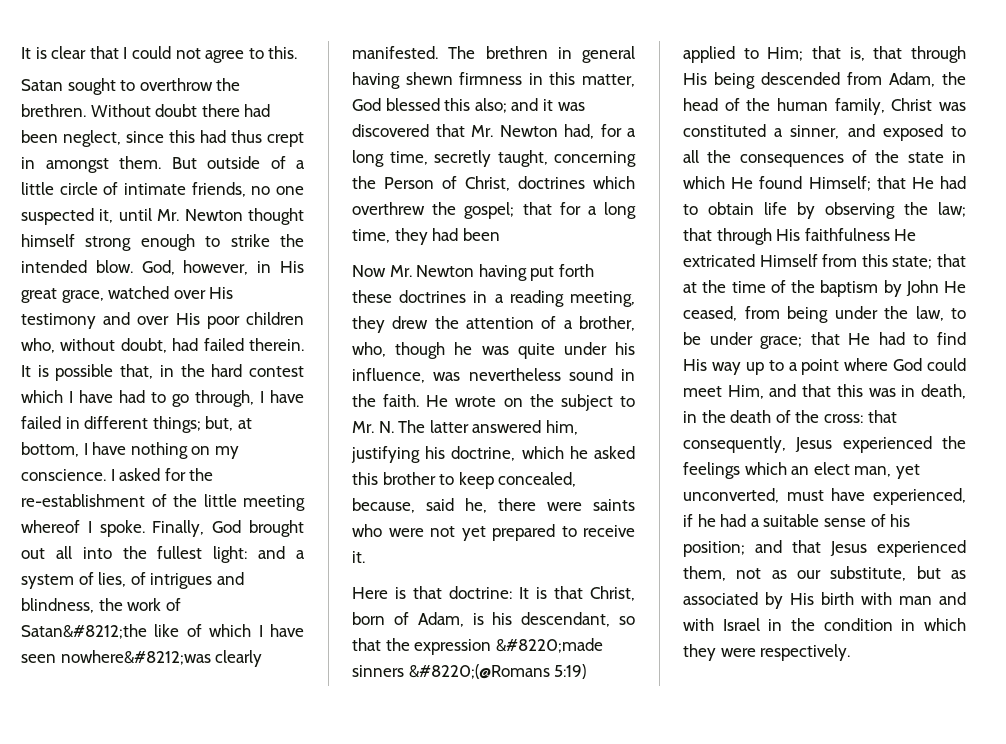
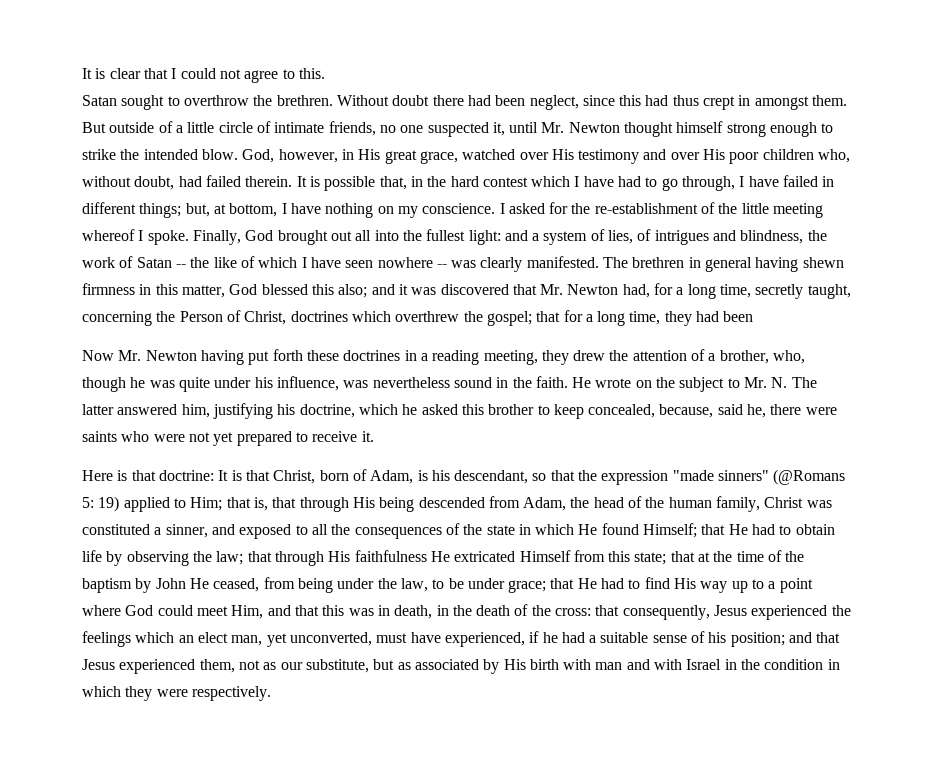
- Finally, God brought out all into the fullest light: and a system of lies, of intrigues and blindness, the work of Satan&#8212;the like of which I have seen nowhere&#8212;was clearly manifested.
+ Finally, God brought out all into the fullest light: and a system of lies, of intrigues and blindness, the work of Satan -- the like of which I have seen nowhere -- was clearly manifested.
- It is that Christ, born of Adam, is his descendant, so that the expression &#8220;made sinners &#8220;(@Romans 5:19) applied to Him;
+ It is that Christ, born of Adam, is his descendant, so that the expression "made sinners" (@Romans 5: 19) applied to Him;

